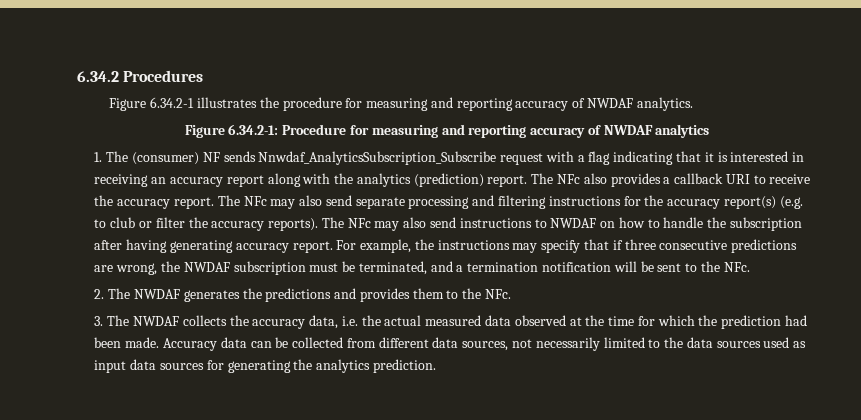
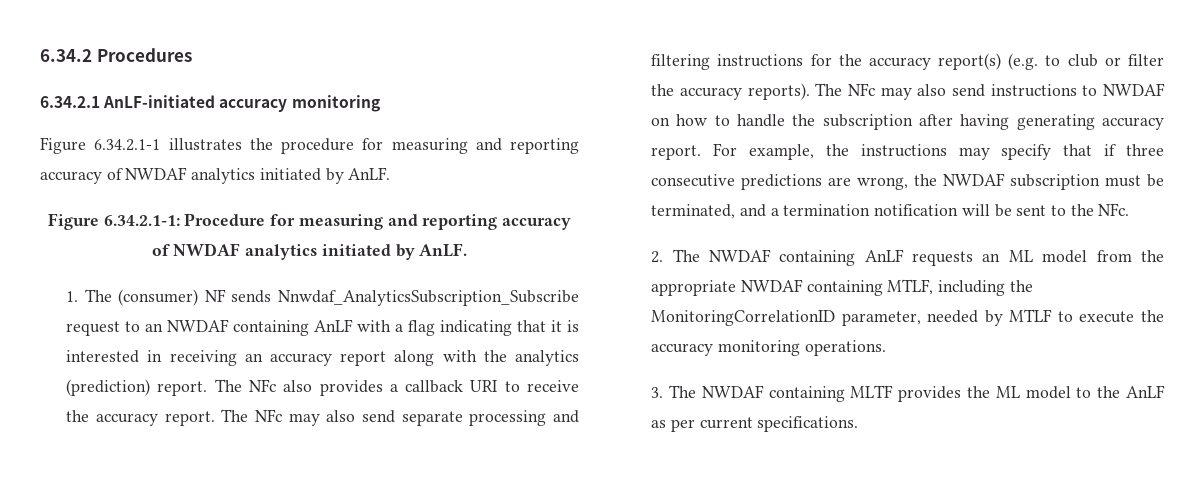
- Figure 6.34.2-1 illustrates the procedure for measuring and reporting accuracy of NWDAF analytics.
- Figure 6.34.2-1: Procedure for measuring and reporting accuracy of NWDAF analytics
+ 6.34.2.1 AnLF-initiated accuracy monitoring
+ Figure 6.34.2.1-1 illustrates the procedure for measuring and reporting accuracy of NWDAF analytics initiated by AnLF.
+ Figure 6.34.2.1-1: Procedure for measuring and reporting accuracy of NWDAF analytics initiated by AnLF.
- 1. The (consumer) NF sends Nnwdaf_AnalyticsSubscription_Subscribe request with a flag indicating that it is interested in receiving an accuracy report along with the analytics (prediction) report.
+ 1. The (consumer) NF sends Nnwdaf_AnalyticsSubscription_Subscribe request to an NWDAF containing AnLF with a flag indicating that it is interested in receiving an accuracy report along with the analytics (prediction) report.
- 2. The NWDAF generates the predictions and provides them to the NFc.
- 3. The NWDAF collects the accuracy data, i.e. the actual measured data observed at the time for which the prediction had been made. Accuracy data can be collected from different data sources, not necessarily limited to the data sources used as input data sources for generating the analytics prediction.
+ 2. The NWDAF containing AnLF requests an ML model from the appropriate NWDAF containing MTLF, including the MonitoringCorrelationID parameter, needed by MTLF to execute the accuracy monitoring operations.
+ 3. The NWDAF containing MLTF provides the ML model to the AnLF as per current specifications.

